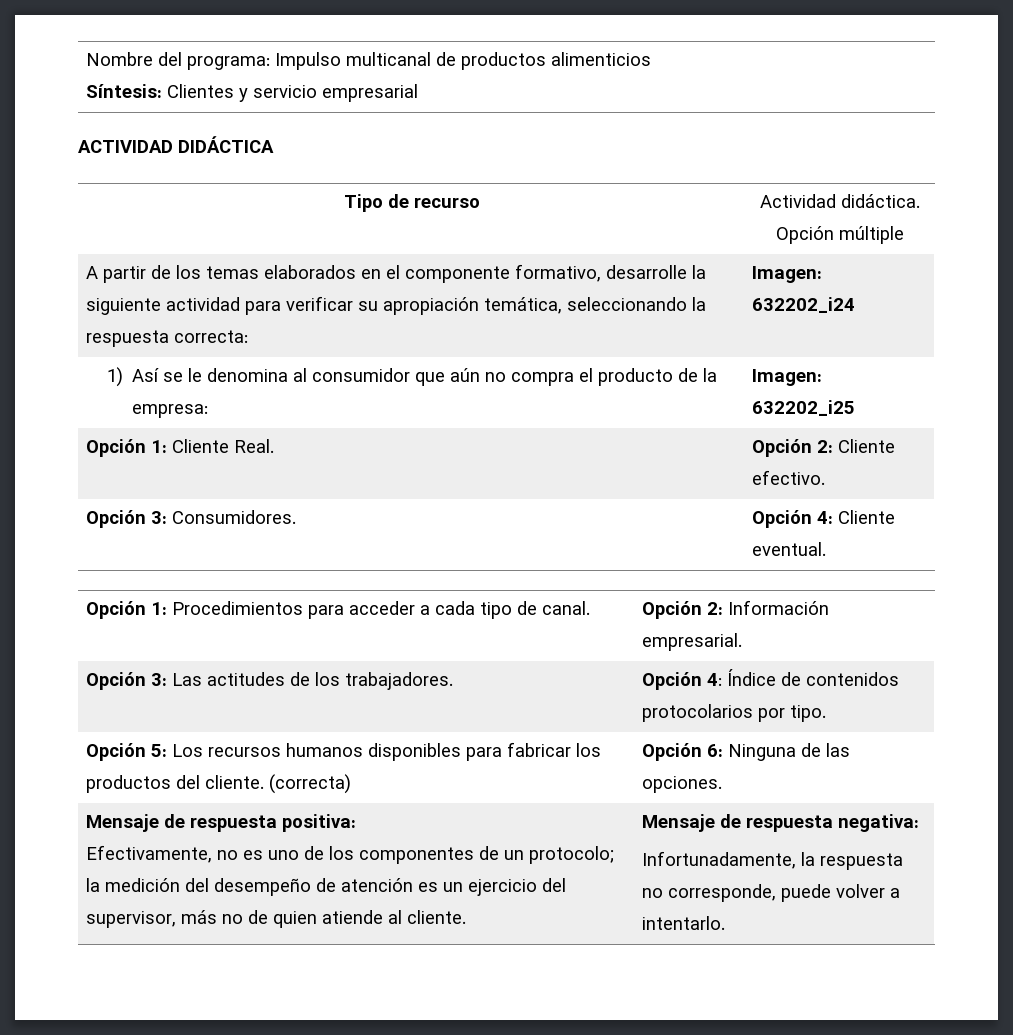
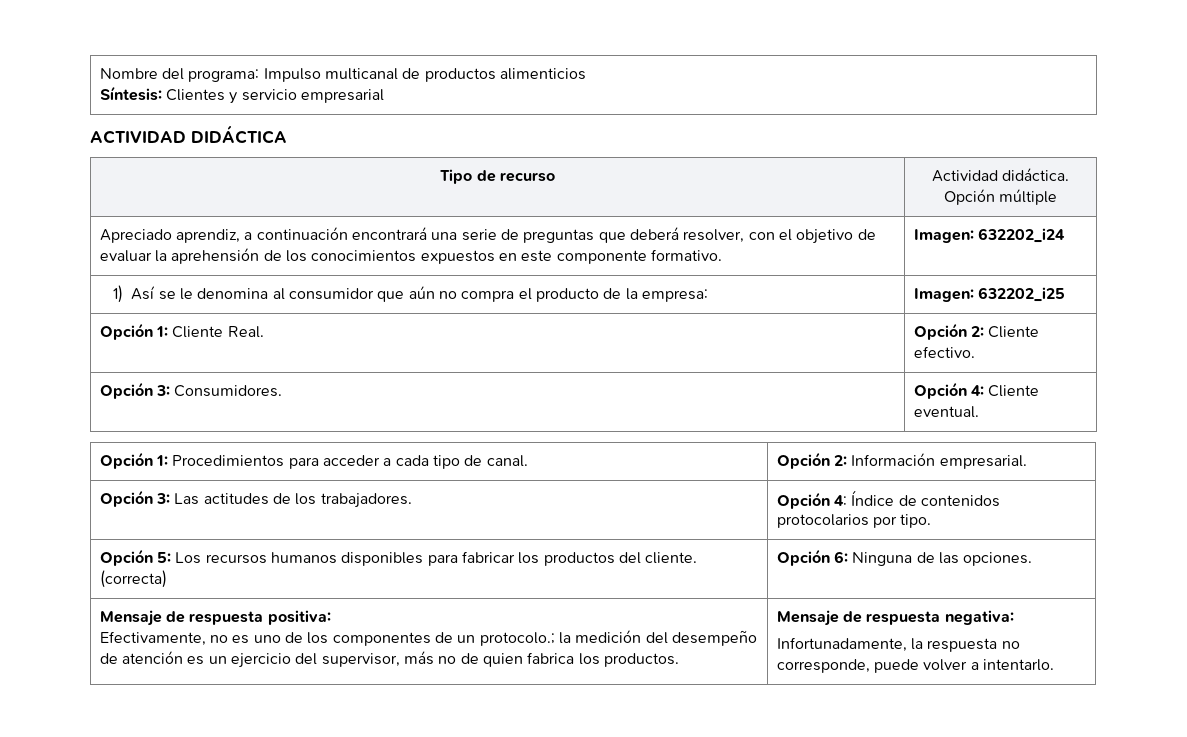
- A partir de los temas elaborados en el componente formativo, desarrolle la siguiente actividad para verificar su apropiación temática, seleccionando la respuesta correcta: | Imagen: 632202_i24
+ Apreciado aprendiz, a continuación encontrará una serie de preguntas que deberá resolver, con el objetivo de evaluar la aprehensión de los conocimientos expuestos en este componente formativo. | Imagen: 632202_i24
- Efectivamente, no es uno de los componentes de un protocolo; la medición del desempeño de atención es un ejercicio del supervisor, más no de quien atiende al cliente.
+ Efectivamente, no es uno de los componentes de un protocolo.; la medición del desempeño de atención es un ejercicio del supervisor, más no de quien fabrica los productos.

